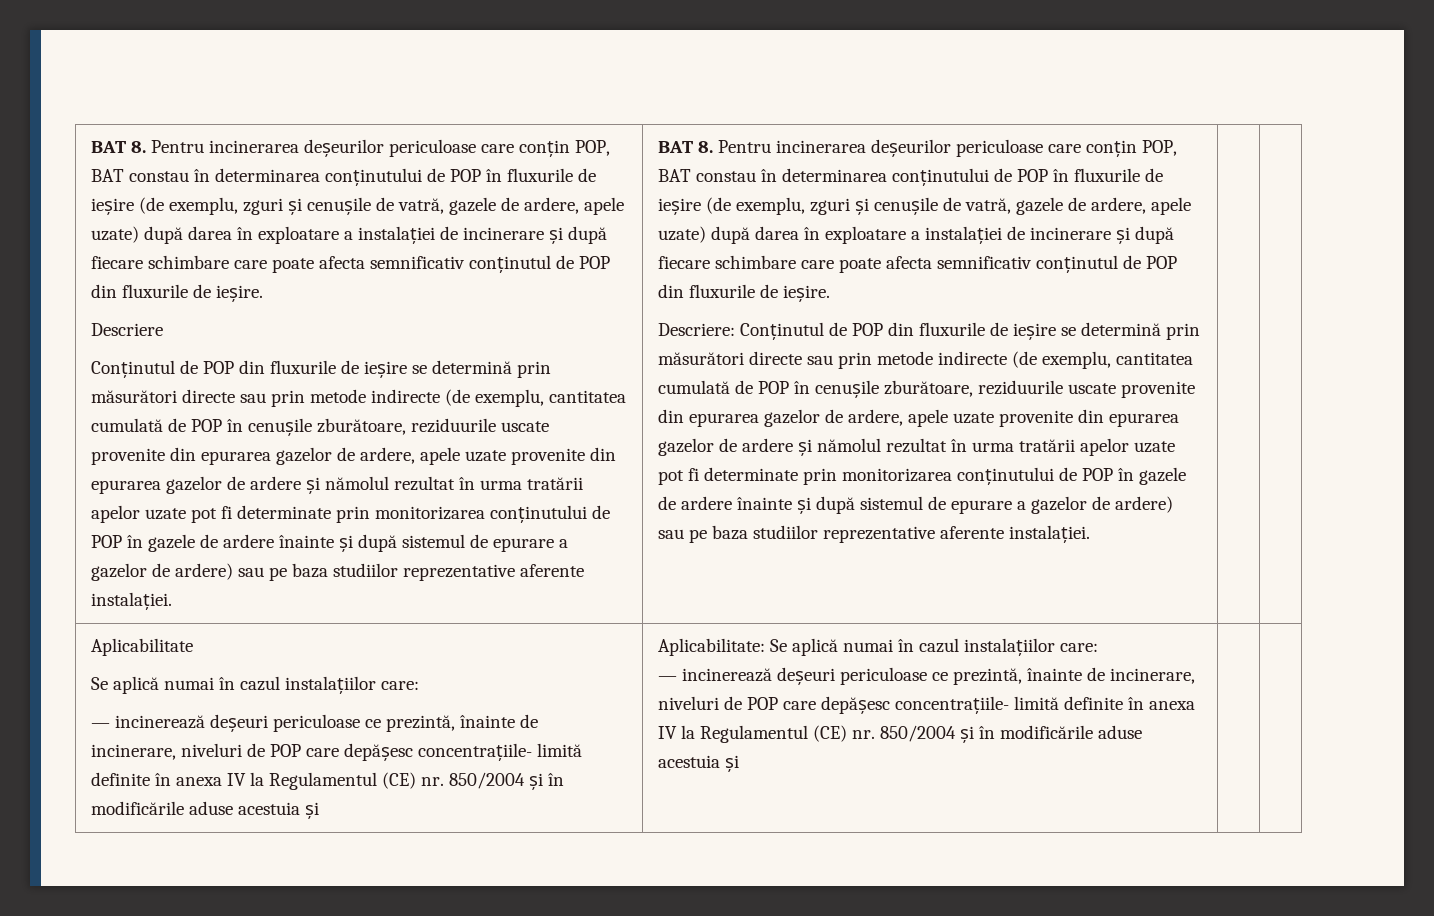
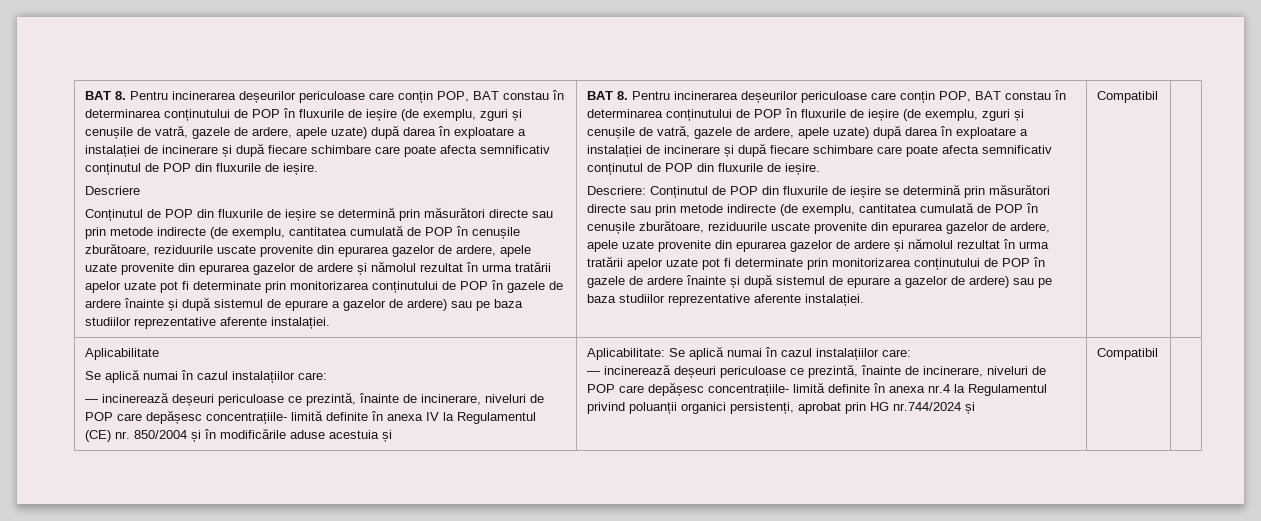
- Descriere: Conținutul de POP din fluxurile de ieșire se determină prin măsurători directe sau prin metode indirecte (de exemplu, cantitatea cumulată de POP în cenușile zburătoare, reziduurile uscate provenite din epurarea gazelor de ardere, apele uzate provenite din epurarea gazelor de ardere și nămolul rezultat în urma tratării apelor uzate pot fi determinate prin monitorizarea conținutului de POP în gazele de ardere înainte și după sistemul de epurare a gazelor de ardere) sau pe baza studiilor reprezentative aferente instalației.
+ Descriere: Conținutul de POP din fluxurile de ieșire se determină prin măsurători directe sau prin metode indirecte (de exemplu, cantitatea cumulată de POP în cenușile zburătoare, reziduurile uscate provenite din epurarea gazelor de ardere, apele uzate provenite din epurarea gazelor de ardere și nămolul rezultat în urma tratării apelor uzate pot fi determinate prin monitorizarea conținutului de POP în gazele de ardere înainte și după sistemul de epurare a gazelor de ardere) sau pe baza studiilor reprezentative aferente instalației. | Compatibil
  Aplicabilitate: Se aplică numai în cazul instalațiilor care:
- — incinerează deșeuri periculoase ce prezintă, înainte de incinerare, niveluri de POP care depășesc concentrațiile- limită definite în anexa IV la Regulamentul (CE) nr. 850/2004 și în modificările aduse acestuia și
+ — incinerează deșeuri periculoase ce prezintă, înainte de incinerare, niveluri de POP care depășesc concentrațiile- limită definite în anexa nr.4 la Regulamentul privind poluanții organici persistenți, aprobat prin HG nr.744/2024 și | Compatibil

